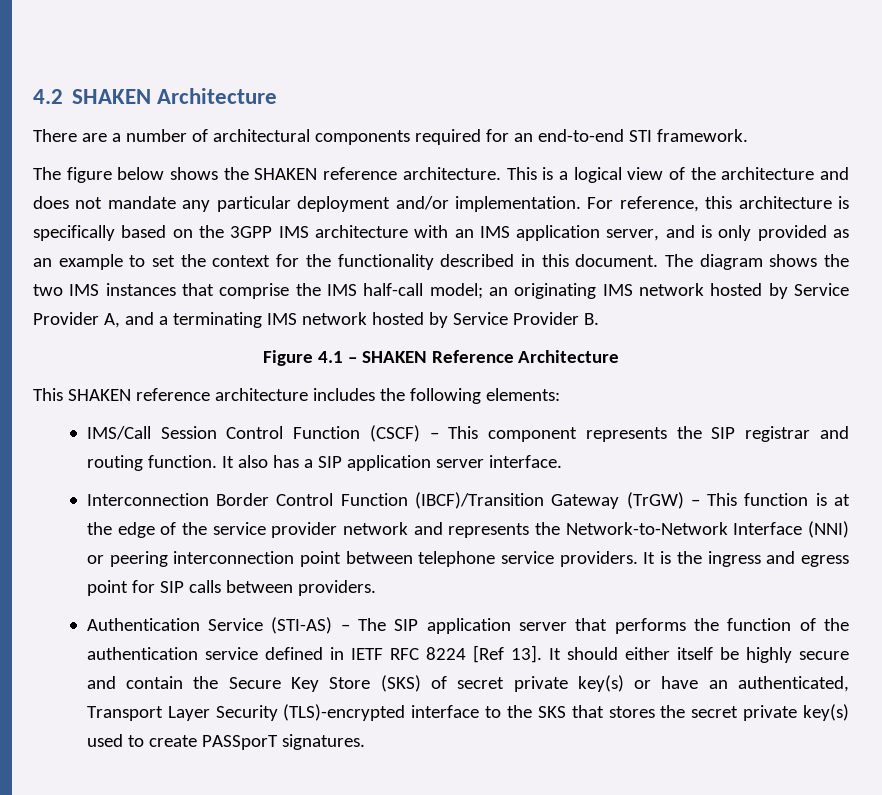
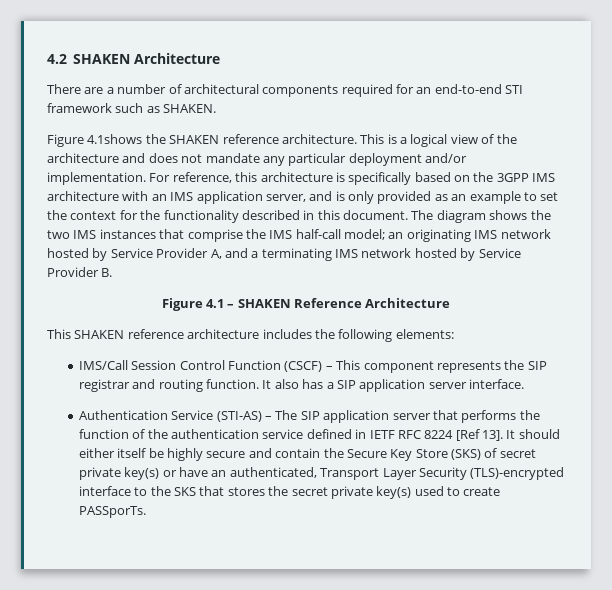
- There are a number of architectural components required for an end-to-end STI framework.
- The figure below shows the SHAKEN reference architecture.
+ There are a number of architectural components required for an end-to-end STI framework such as SHAKEN.
+ Figure 4.1shows the SHAKEN reference architecture.
- Interconnection Border Control Function (IBCF)/Transition Gateway (TrGW) – This function is at the edge of the service provider network and represents the Network-to-Network Interface (NNI) or peering interconnection point between telephone service providers. It is the ingress and egress point for SIP calls between providers.
- It should either itself be highly secure and contain the Secure Key Store (SKS) of secret private key(s) or have an authenticated, Transport Layer Security (TLS)-encrypted interface to the SKS that stores the secret private key(s) used to create PASSporT signatures.
+ It should either itself be highly secure and contain the Secure Key Store (SKS) of secret private key(s) or have an authenticated, Transport Layer Security (TLS)-encrypted interface to the SKS that stores the secret private key(s) used to create PASSporTs.

